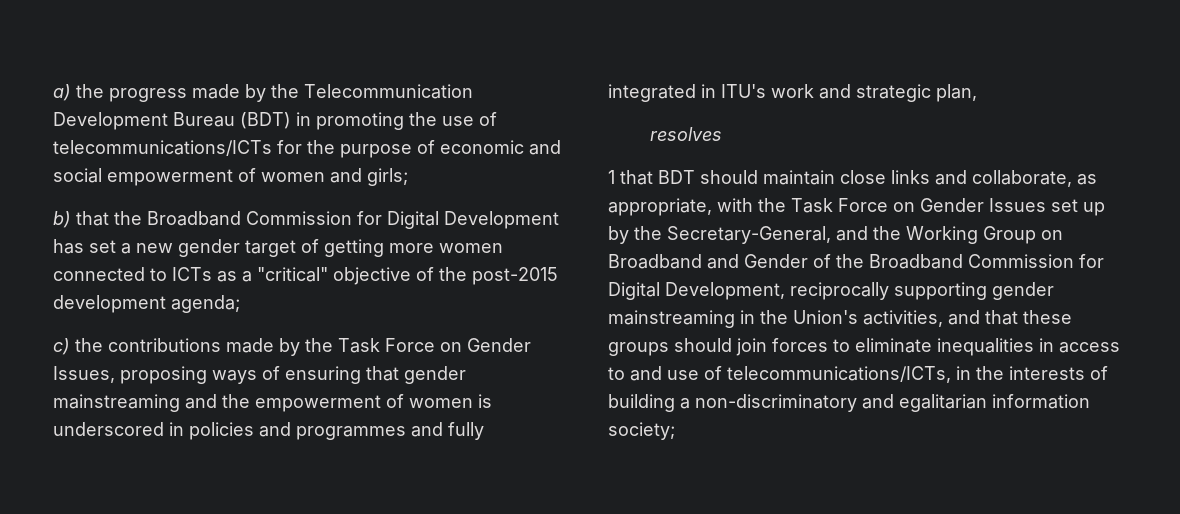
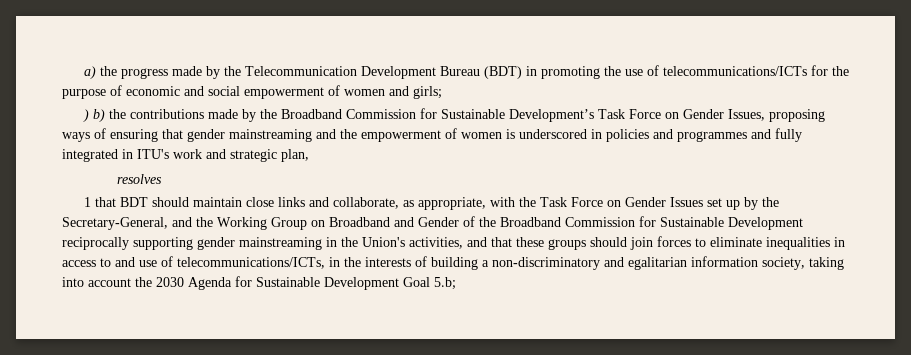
- b) that the Broadband Commission for Digital Development has set a new gender target of getting more women connected to ICTs as a "critical" objective of the post-2015 development agenda;
- c) the contributions made by the Task Force on Gender Issues, proposing ways of ensuring that gender mainstreaming and the empowerment of women is underscored in policies and programmes and fully integrated in ITU's work and strategic plan,
+ ) b) the contributions made by the Broadband Commission for Sustainable Development’s Task Force on Gender Issues, proposing ways of ensuring that gender mainstreaming and the empowerment of women is underscored in policies and programmes and fully integrated in ITU's work and strategic plan,
- 1 that BDT should maintain close links and collaborate, as appropriate, with the Task Force on Gender Issues set up by the Secretary-General, and the Working Group on Broadband and Gender of the Broadband Commission for Digital Development, reciprocally supporting gender mainstreaming in the Union's activities, and that these groups should join forces to eliminate inequalities in access to and use of telecommunications/ICTs, in the interests of building a non-discriminatory and egalitarian information society;
+ 1 that BDT should maintain close links and collaborate, as appropriate, with the Task Force on Gender Issues set up by the Secretary-General, and the Working Group on Broadband and Gender of the Broadband Commission for Sustainable Development reciprocally supporting gender mainstreaming in the Union's activities, and that these groups should join forces to eliminate inequalities in access to and use of telecommunications/ICTs, in the interests of building a non-discriminatory and egalitarian information society, taking into account the 2030 Agenda for Sustainable Development Goal 5.b;

